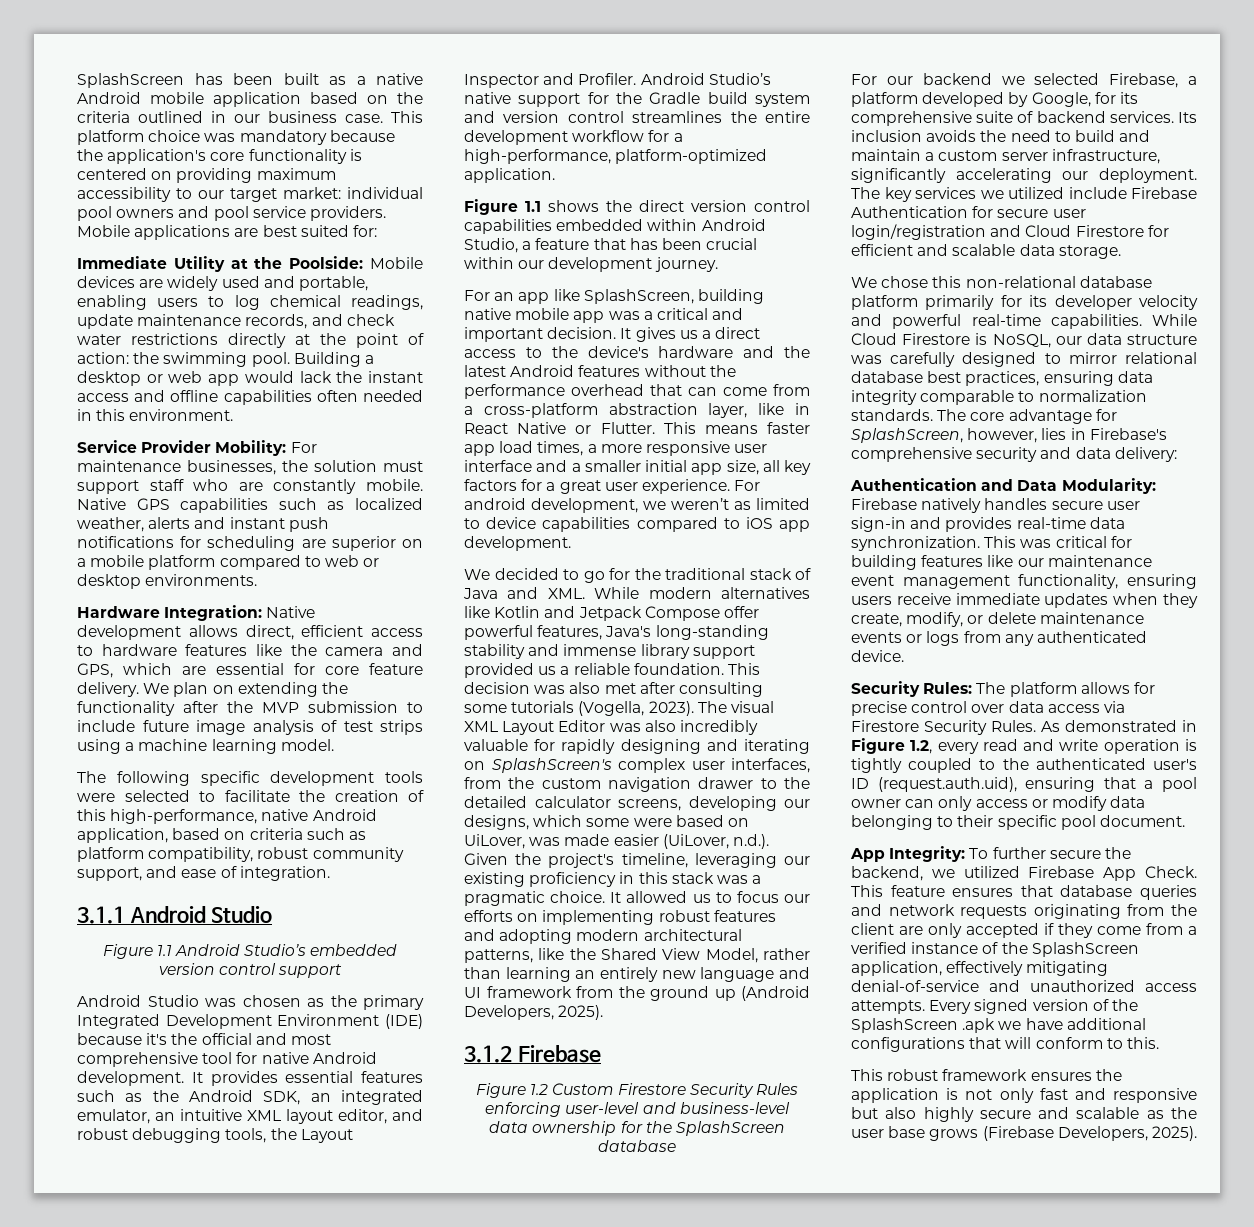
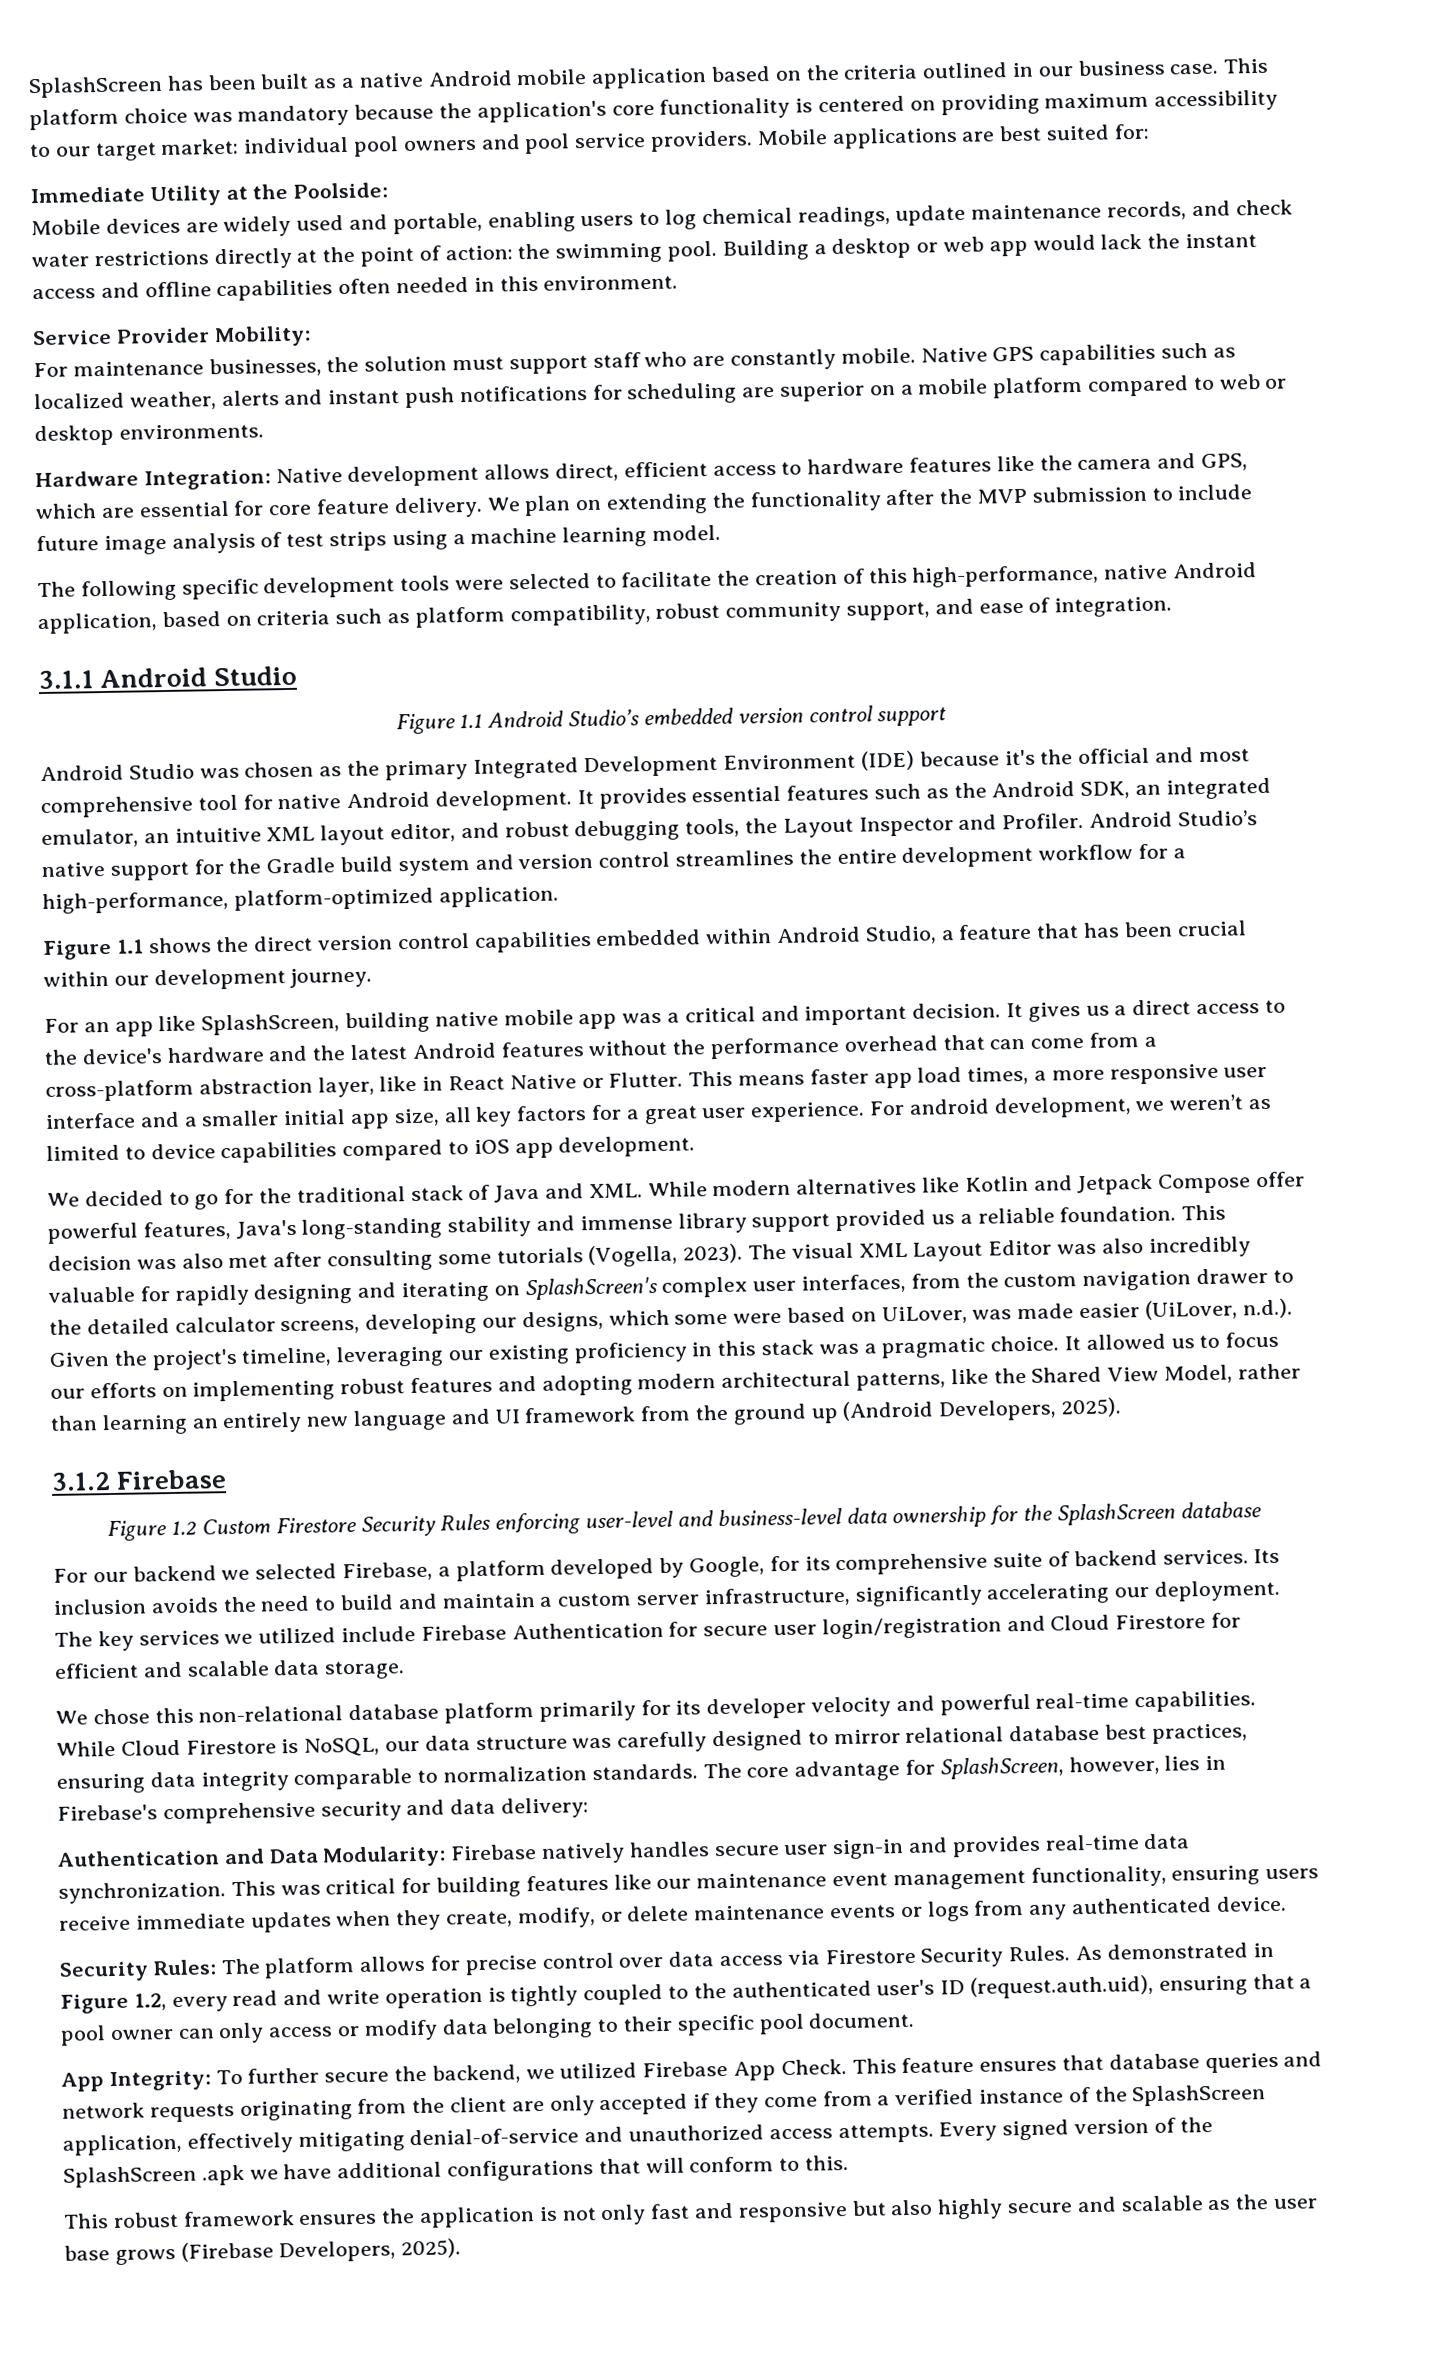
- Immediate Utility at the Poolside: Mobile devices are widely used and portable, enabling users to log chemical readings, update maintenance records, and check water restrictions directly at the point of action: the swimming pool.
+ Immediate Utility at the Poolside:
+ Mobile devices are widely used and portable, enabling users to log chemical readings, update maintenance records, and check water restrictions directly at the point of action: the swimming pool.
- Service Provider Mobility: For maintenance businesses, the solution must support staff who are constantly mobile.
+ Service Provider Mobility:
+ For maintenance businesses, the solution must support staff who are constantly mobile.

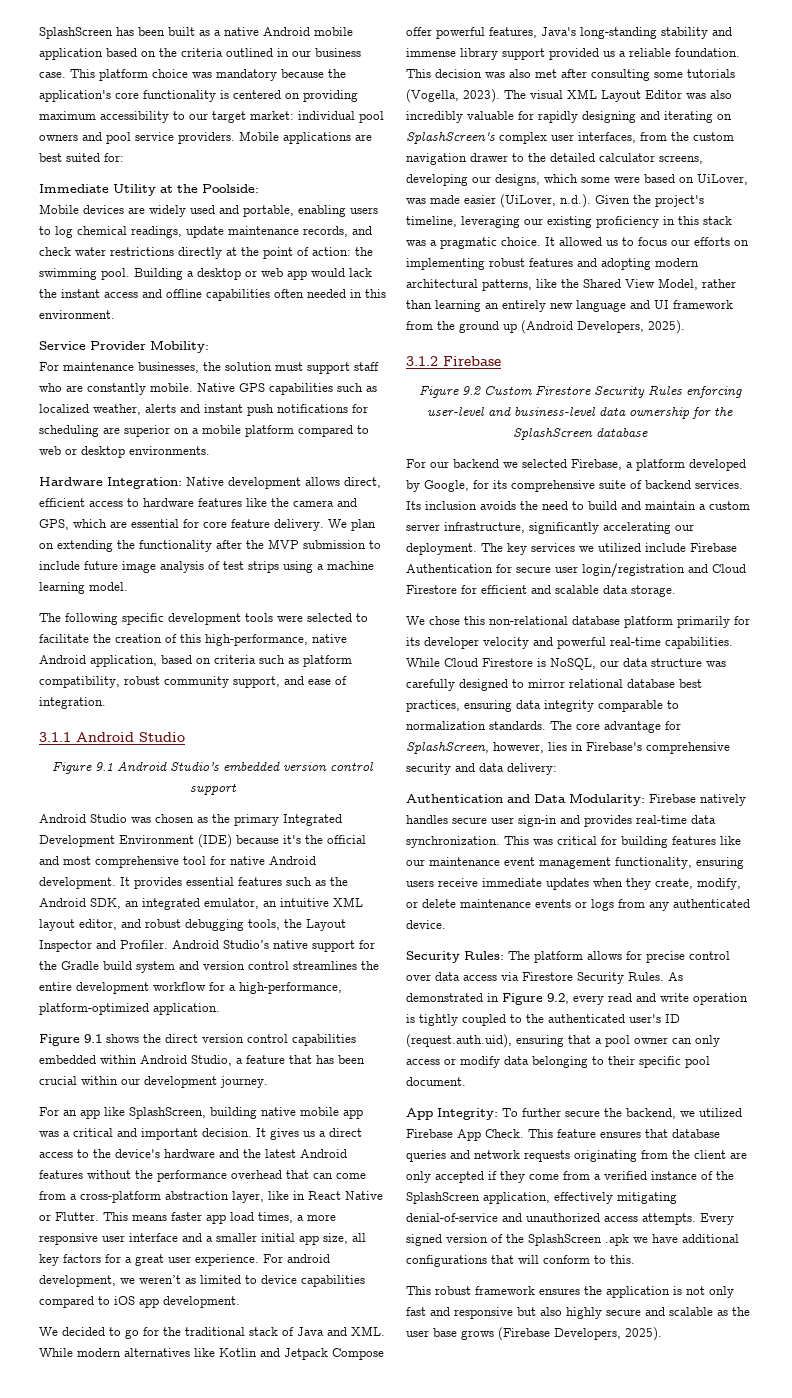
- Figure 1.1 Android Studio’s embedded version control support
+ Figure 9.1 Android Studio’s embedded version control support
- Figure 1.1 shows the direct version control capabilities embedded within Android Studio, a feature that has been crucial within our development journey.
+ Figure 9.1 shows the direct version control capabilities embedded within Android Studio, a feature that has been crucial within our development journey.
- Figure 1.2 Custom Firestore Security Rules enforcing user-level and business-level data ownership for the SplashScreen database
+ Figure 9.2 Custom Firestore Security Rules enforcing user-level and business-level data ownership for the SplashScreen database
- As demonstrated in Figure 1.2, every read and write operation is tightly coupled to the authenticated user's ID (request.auth.uid), ensuring that a pool owner can only access or modify data belonging to their specific pool document.
+ As demonstrated in Figure 9.2, every read and write operation is tightly coupled to the authenticated user's ID (request.auth.uid), ensuring that a pool owner can only access or modify data belonging to their specific pool document.

